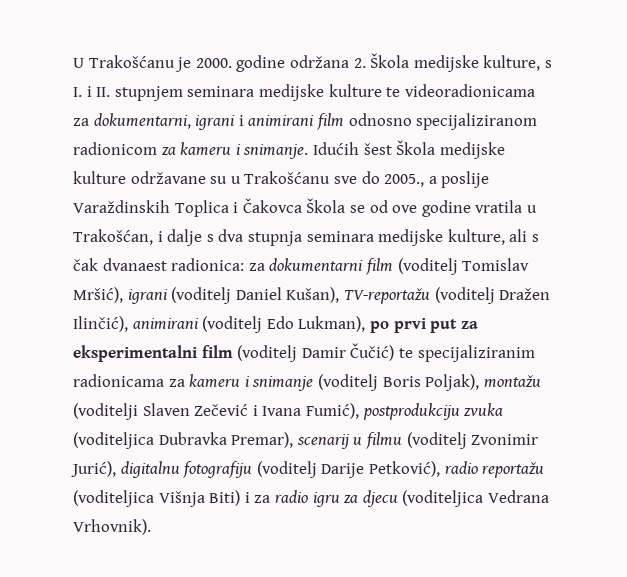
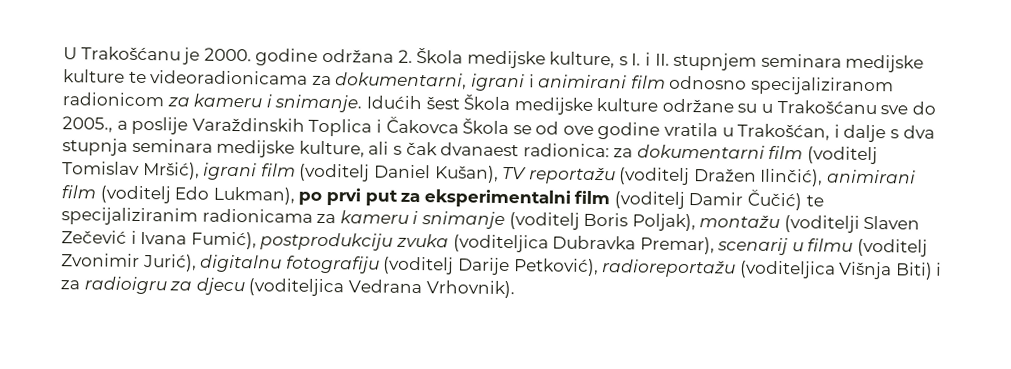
- Idućih šest Škola medijske kulture održavane su u Trakošćanu sve do 2005., a poslije Varaždinskih Toplica i Čakovca Škola se od ove godine vratila u Trakošćan, i dalje s dva stupnja seminara medijske kulture, ali s čak dvanaest radionica:
+ Idućih šest Škola medijske kulture održane su u Trakošćanu sve do 2005., a poslije Varaždinskih Toplica i Čakovca Škola se od ove godine vratila u Trakošćan, i dalje s dva stupnja seminara medijske kulture, ali s čak dvanaest radionica:
- za dokumentarni film (voditelj Tomislav Mršić), igrani (voditelj Daniel Kušan), TV-reportažu (voditelj Dražen Ilinčić), animirani (voditelj Edo Lukman), po prvi put za eksperimentalni film (voditelj Damir Čučić) te specijaliziranim radionicama za kameru i snimanje (voditelj Boris Poljak), montažu (voditelji Slaven Zečević i Ivana Fumić), postprodukciju zvuka (voditeljica Dubravka Premar), scenarij u filmu (voditelj Zvonimir Jurić), digitalnu fotografiju (voditelj Darije Petković), radio reportažu (voditeljica Višnja Biti) i za radio igru za djecu (voditeljica Vedrana Vrhovnik).
+ za dokumentarni film (voditelj Tomislav Mršić), igrani film (voditelj Daniel Kušan), TV reportažu (voditelj Dražen Ilinčić), animirani film (voditelj Edo Lukman), po prvi put za eksperimentalni film (voditelj Damir Čučić) te specijaliziranim radionicama za kameru i snimanje (voditelj Boris Poljak), montažu (voditelji Slaven Zečević i Ivana Fumić), postprodukciju zvuka (voditeljica Dubravka Premar), scenarij u filmu (voditelj Zvonimir Jurić), digitalnu fotografiju (voditelj Darije Petković), radioreportažu (voditeljica Višnja Biti) i za radioigru za djecu (voditeljica Vedrana Vrhovnik).

